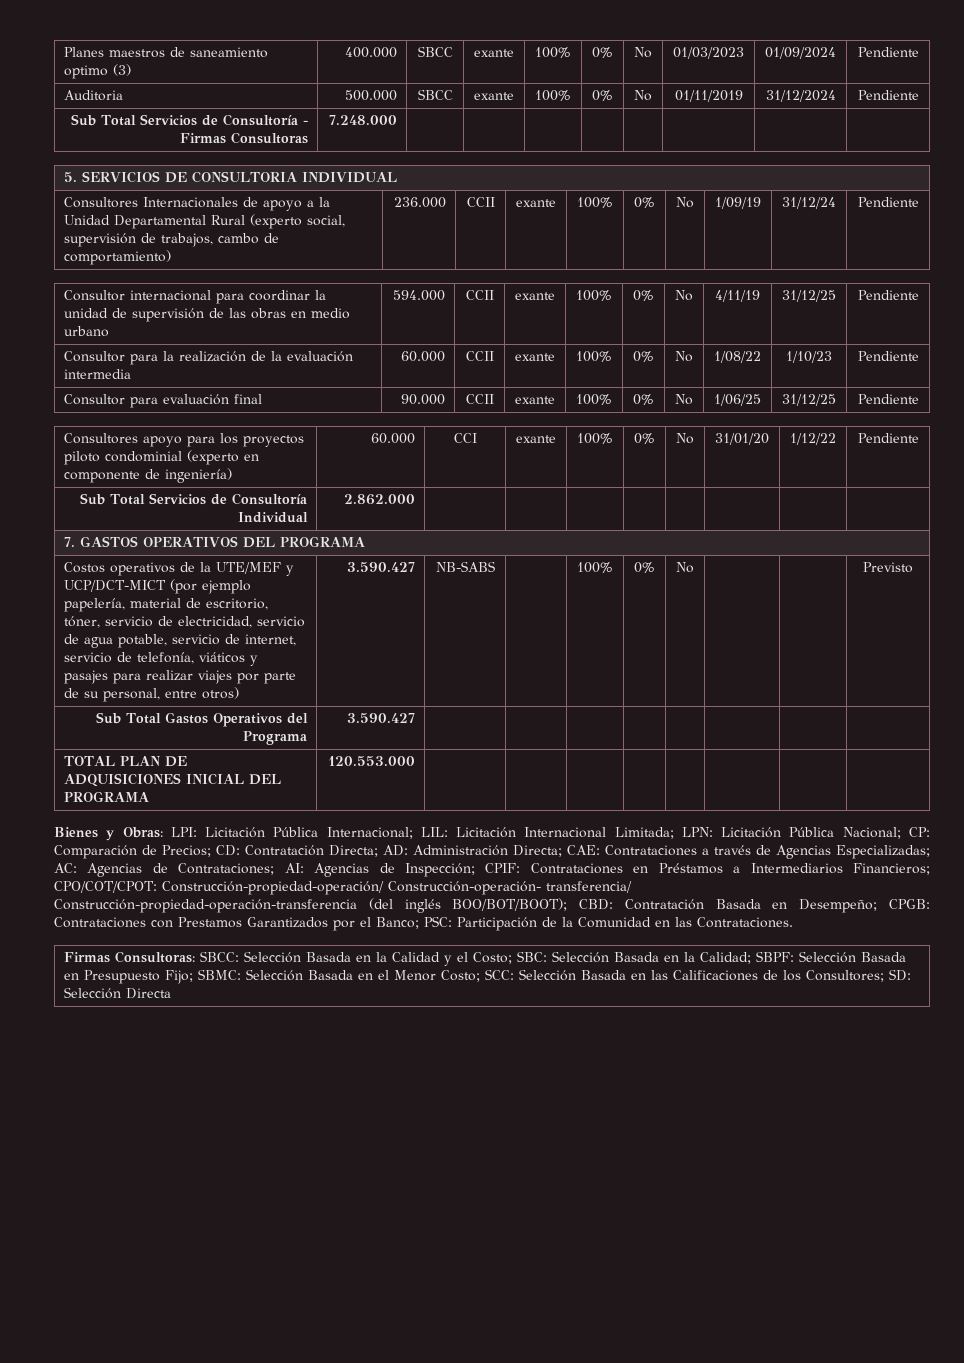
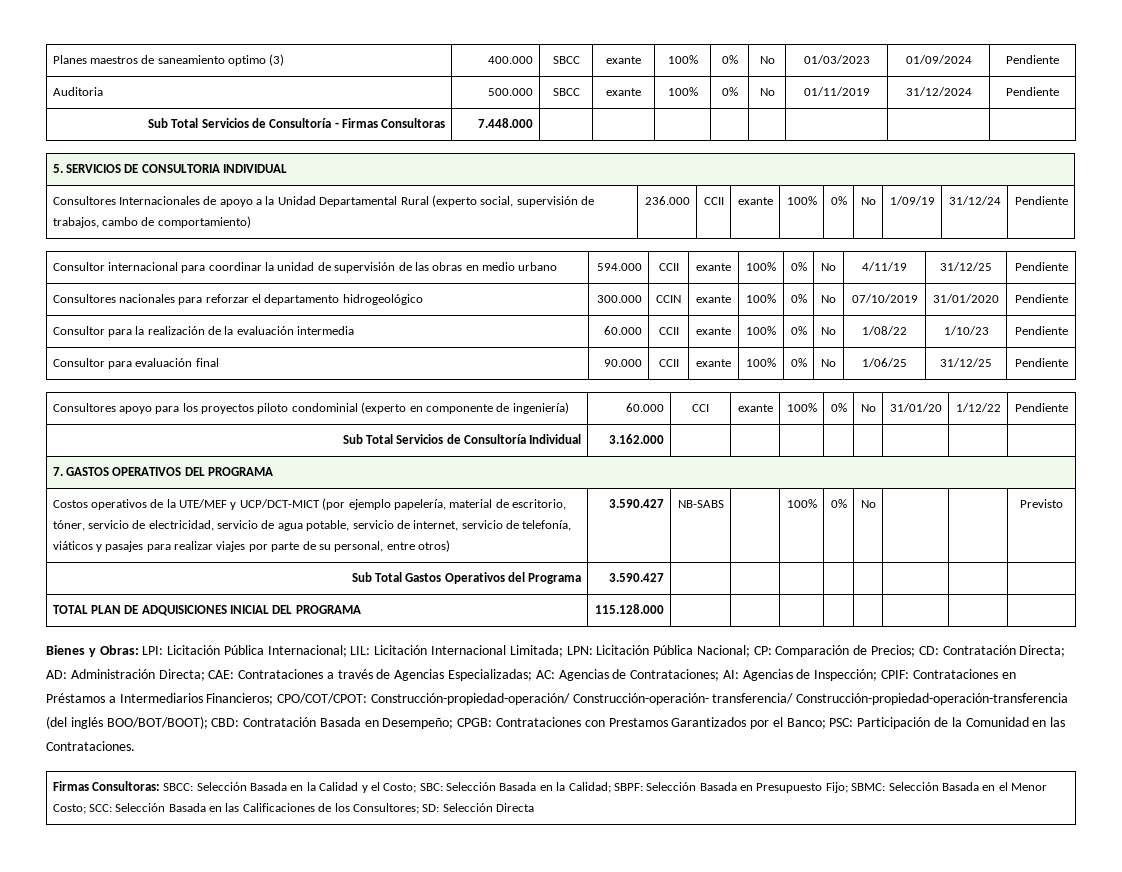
- Sub Total Servicios de Consultoría - Firmas Consultoras | 7.248.000 | | | | | | | |
+ Sub Total Servicios de Consultoría - Firmas Consultoras | 7.448.000 | | | | | | | |
+ Consultores nacionales para reforzar el departamento hidrogeológico | 300.000 | CCIN | exante | 100% | 0% | No | 07/10/2019 | 31/01/2020 | Pendiente
- Sub Total Servicios de Consultoría Individual | 2.862.000 | | | | | | | |
+ Sub Total Servicios de Consultoría Individual | 3.162.000 | | | | | | | |
- TOTAL PLAN DE ADQUISICIONES INICIAL DEL PROGRAMA | 120.553.000 | | | | | | | |
+ TOTAL PLAN DE ADQUISICIONES INICIAL DEL PROGRAMA | 115.128.000 | | | | | | | |

